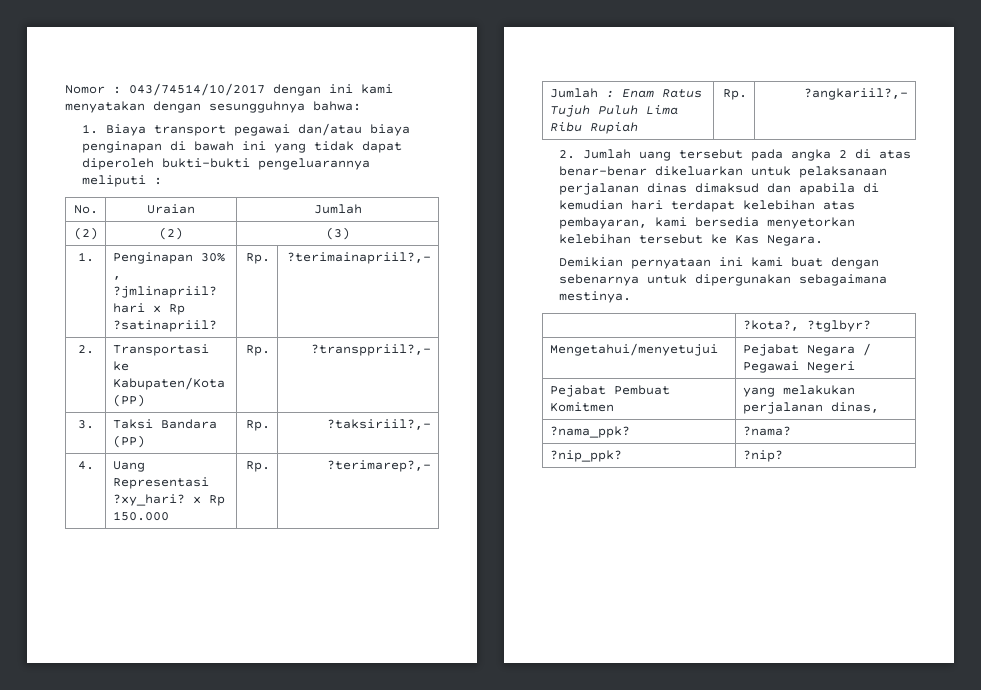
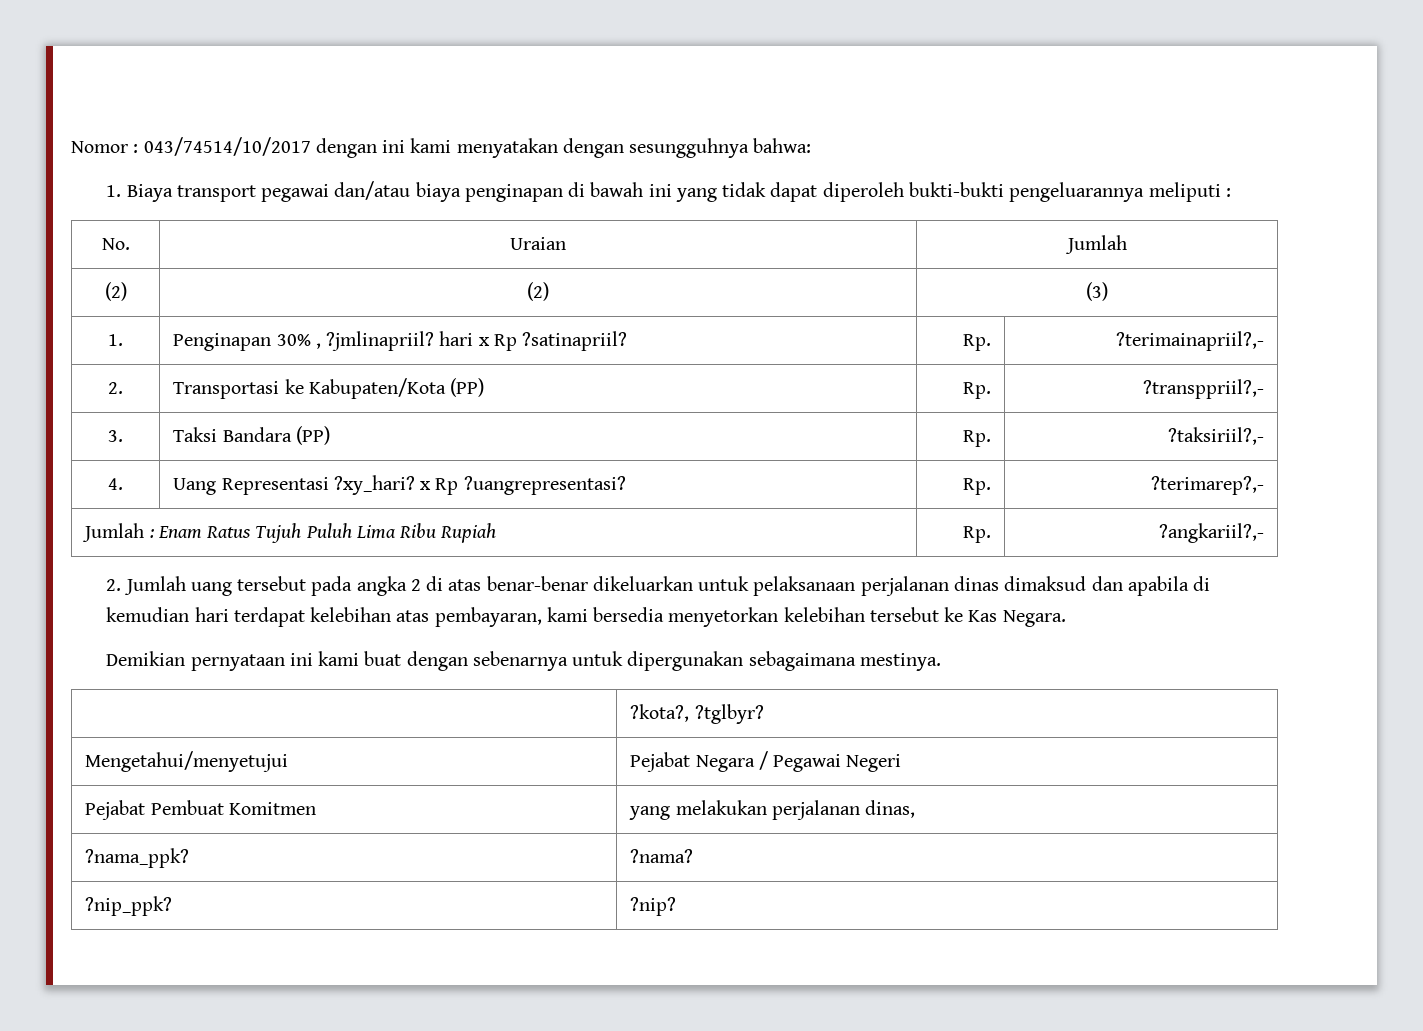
- 4. | Uang Representasi ?xy_hari? x Rp 150.000 | Rp. | ?terimarep?,-
+ 4. | Uang Representasi ?xy_hari? x Rp ?uangrepresentasi? | Rp. | ?terimarep?,-

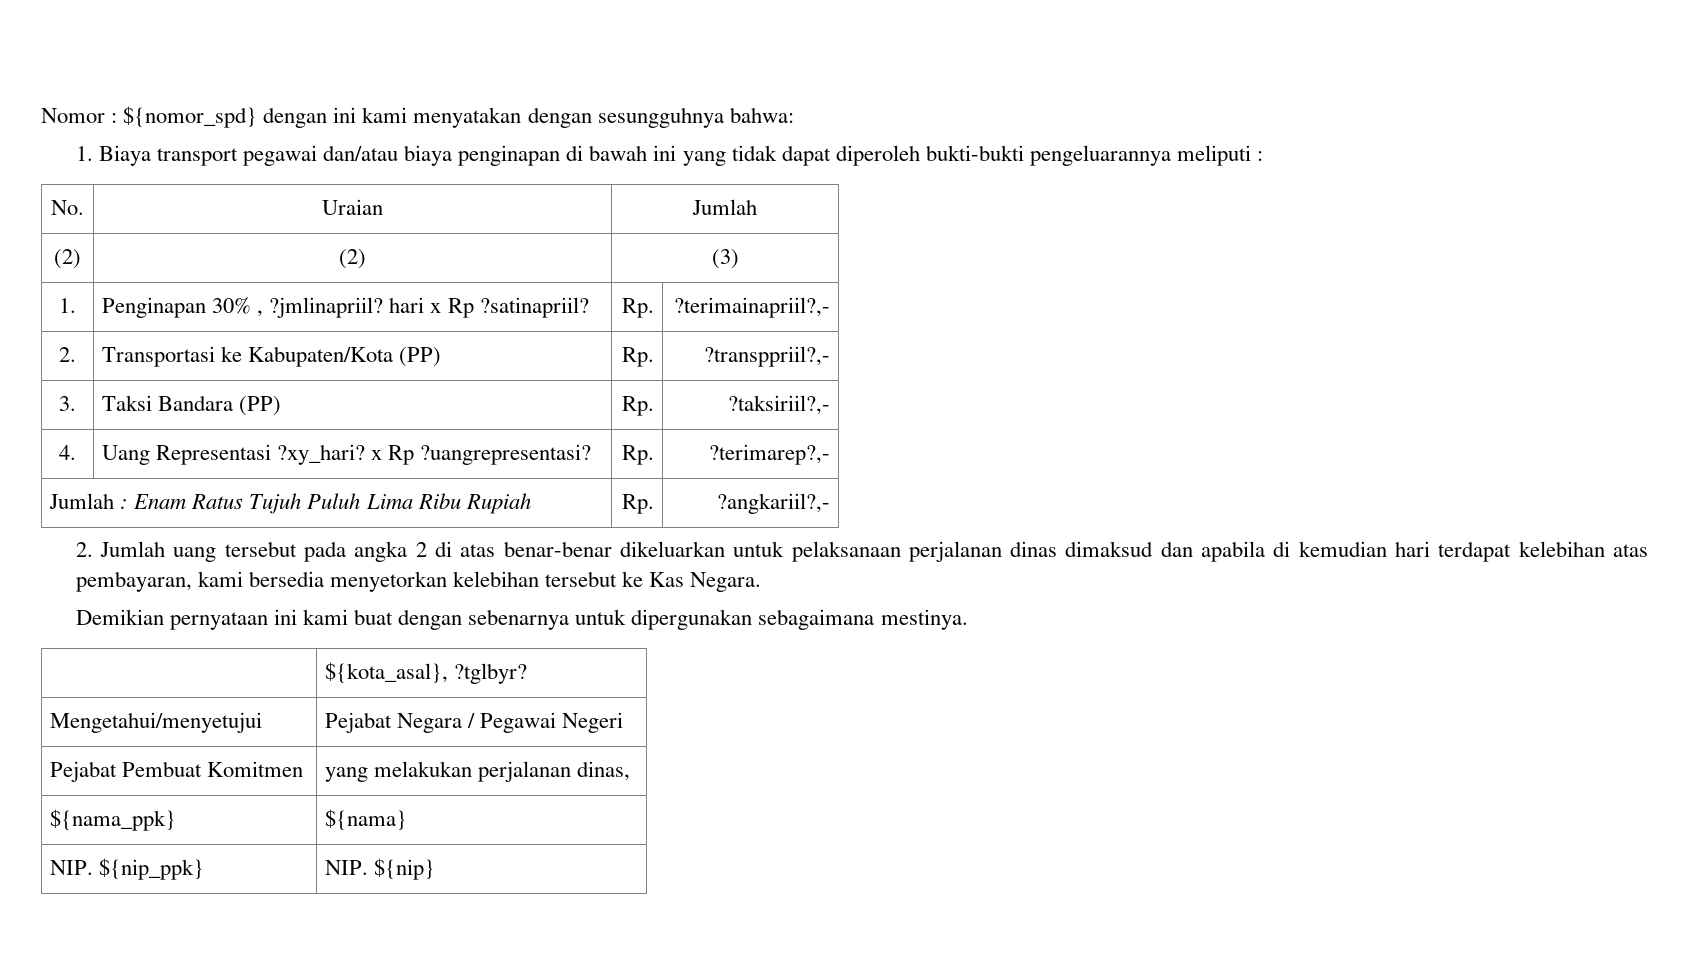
- Nomor : 043/74514/10/2017 dengan ini kami menyatakan dengan sesungguhnya bahwa:
+ Nomor : ${nomor_spd} dengan ini kami menyatakan dengan sesungguhnya bahwa:
- | ?kota?, ?tglbyr?
+ | ${kota_asal}, ?tglbyr?
- ?nama_ppk? | ?nama?
- ?nip_ppk? | ?nip?
+ ${nama_ppk} | ${nama}
+ NIP. ${nip_ppk} | NIP. ${nip}

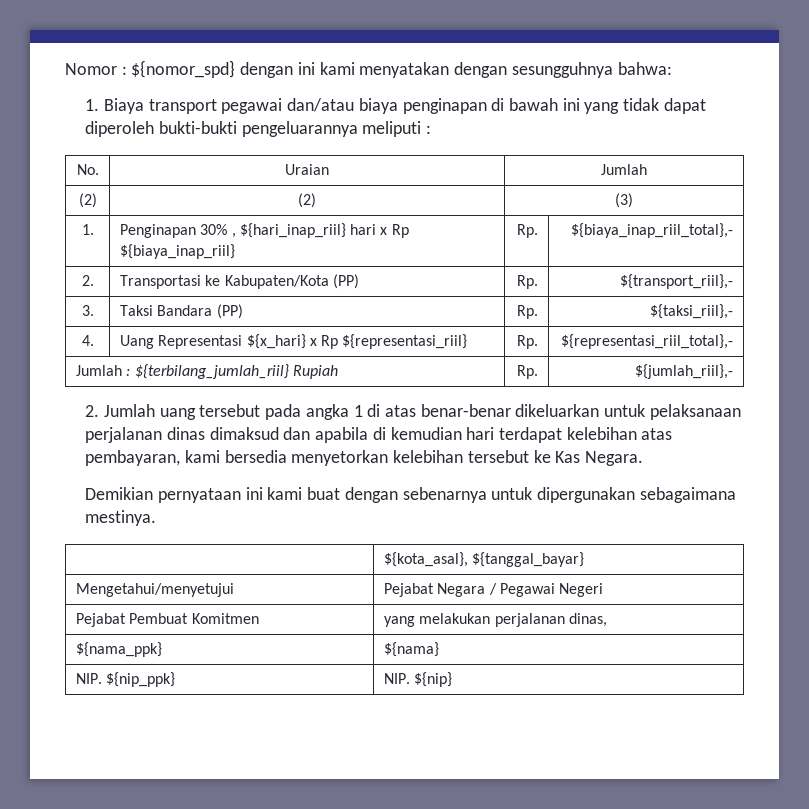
- 1. | Penginapan 30% , ?jmlinapriil? hari x Rp ?satinapriil? | Rp. | ?terimainapriil?,-
+ 1. | Penginapan 30% , ${hari_inap_riil} hari x Rp ${biaya_inap_riil} | Rp. | ${biaya_inap_riil_total},-
- 2. | Transportasi ke Kabupaten/Kota (PP) | Rp. | ?transppriil?,-
+ 2. | Transportasi ke Kabupaten/Kota (PP) | Rp. | ${transport_riil},-
- 3. | Taksi Bandara (PP) | Rp. | ?taksiriil?,-
+ 3. | Taksi Bandara (PP) | Rp. | ${taksi_riil},-
- 4. | Uang Representasi ?xy_hari? x Rp ?uangrepresentasi? | Rp. | ?terimarep?,-
+ 4. | Uang Representasi ${x_hari} x Rp ${representasi_riil} | Rp. | ${representasi_riil_total},-
- Jumlah : Enam Ratus Tujuh Puluh Lima Ribu Rupiah | Rp. | ?angkariil?,-
+ Jumlah : ${terbilang_jumlah_riil} Rupiah | Rp. | ${jumlah_riil},-
- 2. Jumlah uang tersebut pada angka 2 di atas benar-benar dikeluarkan untuk pelaksanaan perjalanan dinas dimaksud dan apabila di kemudian hari terdapat kelebihan atas pembayaran, kami bersedia menyetorkan kelebihan tersebut ke Kas Negara.
+ 2. Jumlah uang tersebut pada angka 1 di atas benar-benar dikeluarkan untuk pelaksanaan perjalanan dinas dimaksud dan apabila di kemudian hari terdapat kelebihan atas pembayaran, kami bersedia menyetorkan kelebihan tersebut ke Kas Negara.
- | ${kota_asal}, ?tglbyr?
+ | ${kota_asal}, ${tanggal_bayar}

